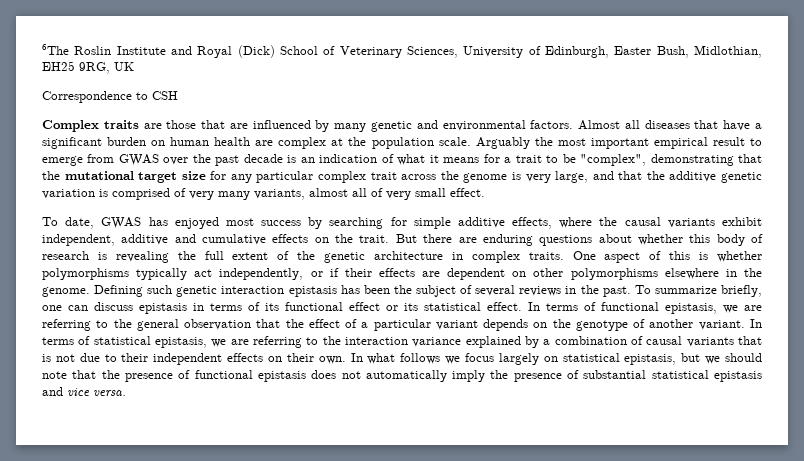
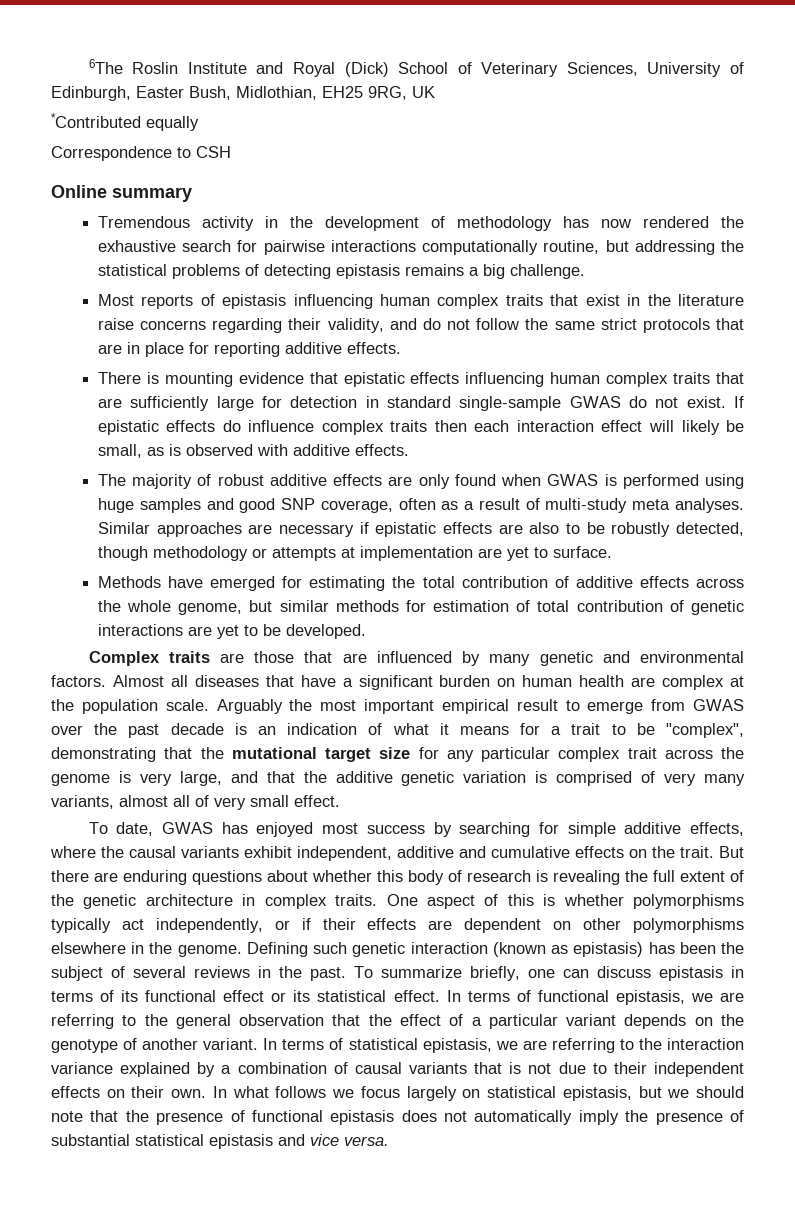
+ *Contributed equally
+ Online summary
+ Tremendous activity in the development of methodology has now rendered the exhaustive search for pairwise interactions computationally routine, but addressing the statistical problems of detecting epistasis remains a big challenge.
+ Most reports of epistasis influencing human complex traits that exist in the literature raise concerns regarding their validity, and do not follow the same strict protocols that are in place for reporting additive effects.
+ There is mounting evidence that epistatic effects influencing human complex traits that are sufficiently large for detection in standard single-sample GWAS do not exist. If epistatic effects do influence complex traits then each interaction effect will likely be small, as is observed with additive effects.
+ The majority of robust additive effects are only found when GWAS is performed using huge samples and good SNP coverage, often as a result of multi-study meta analyses. Similar approaches are necessary if epistatic effects are also to be robustly detected, though methodology or attempts at implementation are yet to surface.
+ Methods have emerged for estimating the total contribution of additive effects across the whole genome, but similar methods for estimation of total contribution of genetic interactions are yet to be developed.
- Defining such genetic interaction epistasis has been the subject of several reviews in the past.
+ Defining such genetic interaction (known as epistasis) has been the subject of several reviews in the past.

